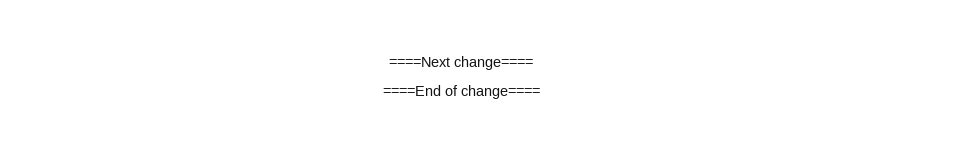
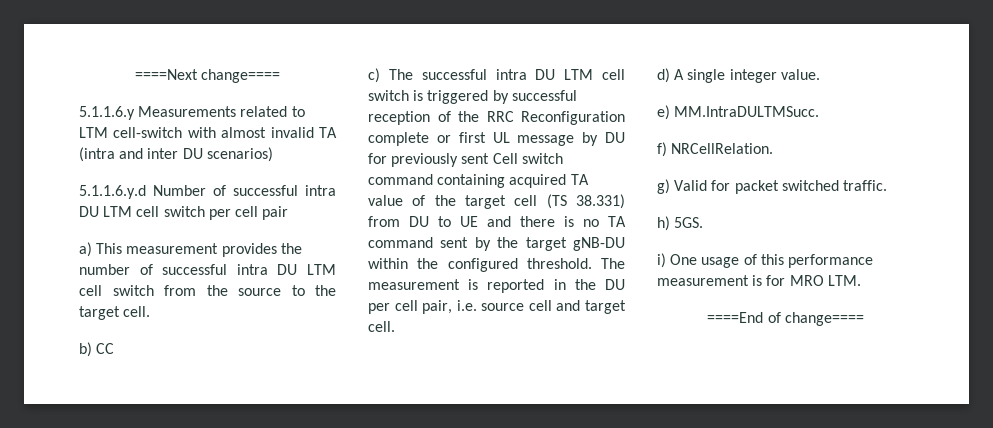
+ 5.1.1.6.y Measurements related to LTM cell-switch with almost invalid TA (intra and inter DU scenarios)
+ 5.1.1.6.y.d Number of successful intra DU LTM cell switch per cell pair
+ a) This measurement provides the number of successful intra DU LTM cell switch from the source to the target cell.
+ b) CC
+ c) The successful intra DU LTM cell switch is triggered by successful reception of the RRC Reconfiguration complete or first UL message by DU for previously sent Cell switch command containing acquired TA value of the target cell (TS 38.331) from DU to UE and there is no TA command sent by the target gNB-DU within the configured threshold. The measurement is reported in the DU per cell pair, i.e. source cell and target cell.
+ d) A single integer value.
+ e) MM.IntraDULTMSucc.
+ f) NRCellRelation.
+ g) Valid for packet switched traffic.
+ h) 5GS.
+ i) One usage of this performance measurement is for MRO LTM.

